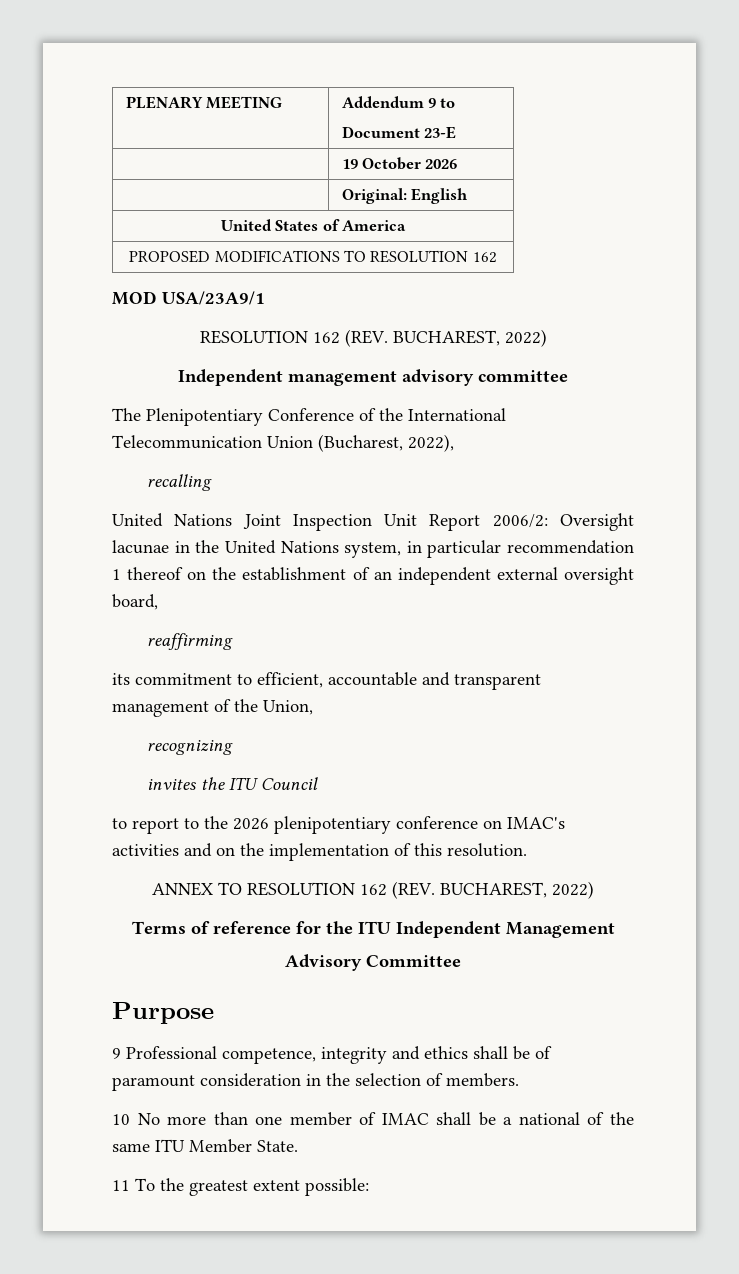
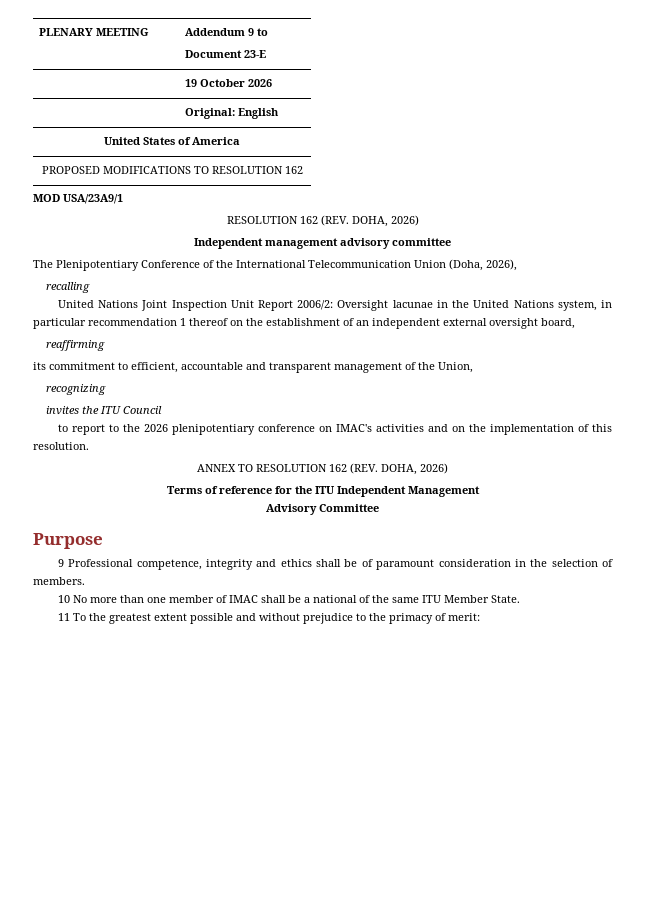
  MOD USA/23A9/1
- RESOLUTION 162 (REV. BUCHAREST, 2022)
+ RESOLUTION 162 (REV. DOHA, 2026)
- The Plenipotentiary Conference of the International Telecommunication Union (Bucharest, 2022),
+ The Plenipotentiary Conference of the International Telecommunication Union (Doha, 2026),
- ANNEX TO RESOLUTION 162 (REV. BUCHAREST, 2022)
+ ANNEX TO RESOLUTION 162 (REV. DOHA, 2026)
- 11 To the greatest extent possible:
+ 11 To the greatest extent possible and without prejudice to the primacy of merit:

